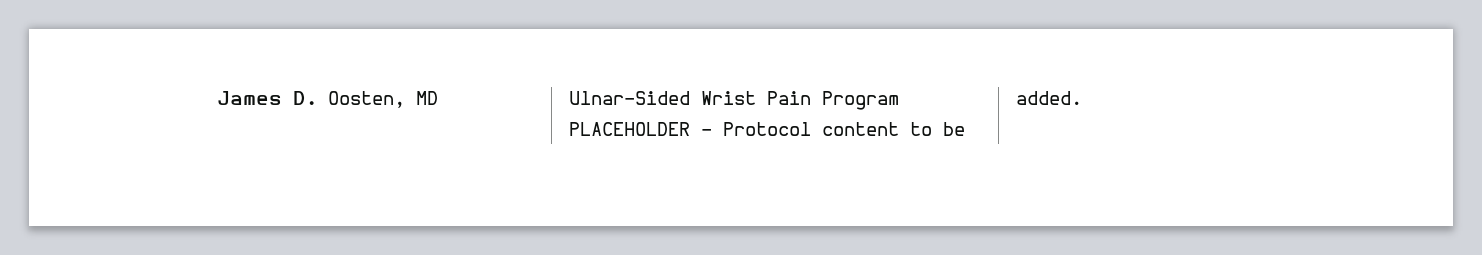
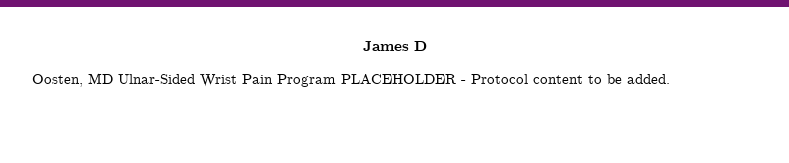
- James D. Oosten, MD
- Ulnar-Sided Wrist Pain Program
- PLACEHOLDER - Protocol content to be added.
+ James D
+ Oosten, MD Ulnar-Sided Wrist Pain Program PLACEHOLDER - Protocol content to be added.

